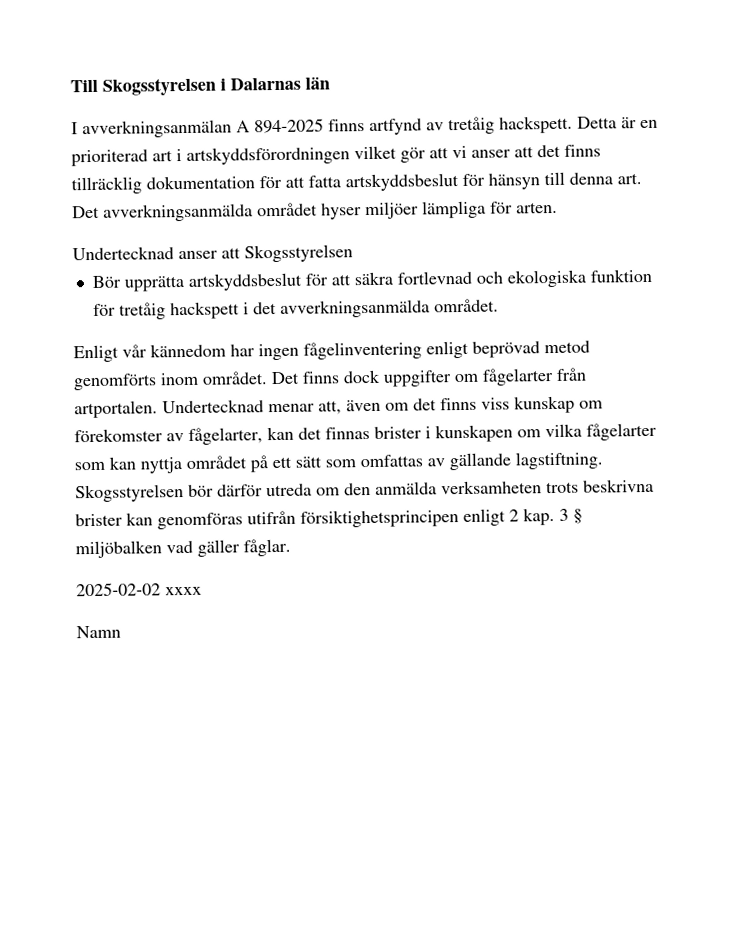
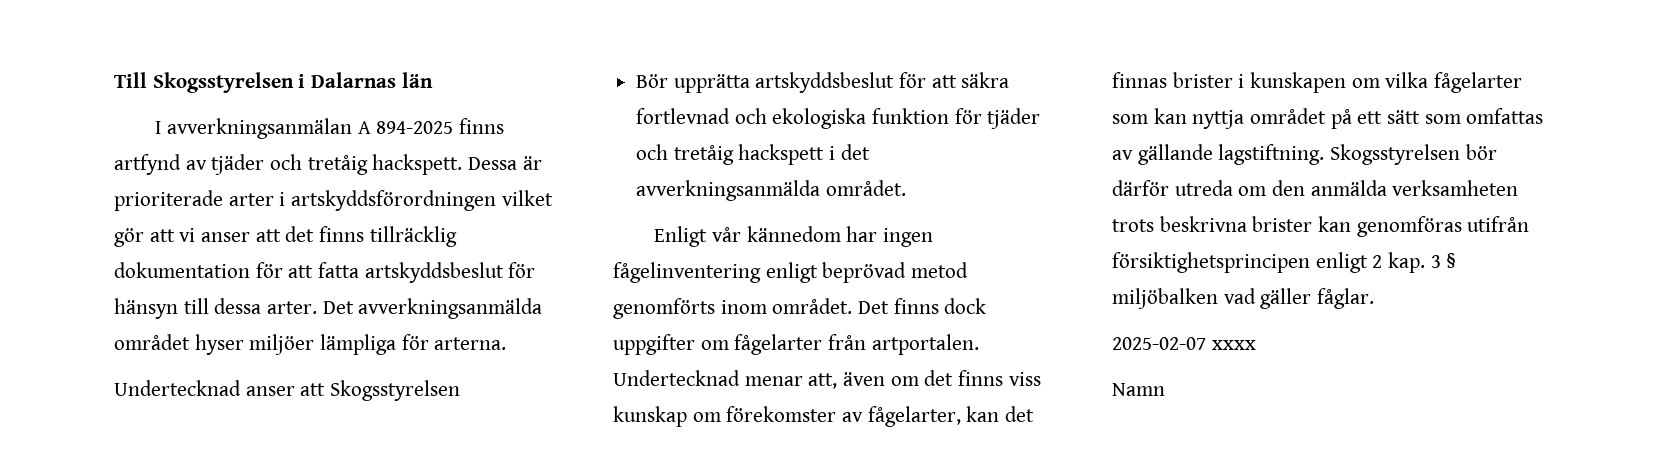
- I avverkningsanmälan A 894-2025 finns artfynd av tretåig hackspett. Detta är en prioriterad art i artskyddsförordningen vilket gör att vi anser att det finns tillräcklig dokumentation för att fatta artskyddsbeslut för hänsyn till denna art. Det avverkningsanmälda området hyser miljöer lämpliga för arten.
+ I avverkningsanmälan A 894-2025 finns artfynd av tjäder och tretåig hackspett. Dessa är prioriterade arter i artskyddsförordningen vilket gör att vi anser att det finns tillräcklig dokumentation för att fatta artskyddsbeslut för hänsyn till dessa arter. Det avverkningsanmälda området hyser miljöer lämpliga för arterna.
- Bör upprätta artskyddsbeslut för att säkra fortlevnad och ekologiska funktion för tretåig hackspett i det avverkningsanmälda området.
+ Bör upprätta artskyddsbeslut för att säkra fortlevnad och ekologiska funktion för tjäder och tretåig hackspett i det avverkningsanmälda området.
- 2025-02-02 xxxx
+ 2025-02-07 xxxx

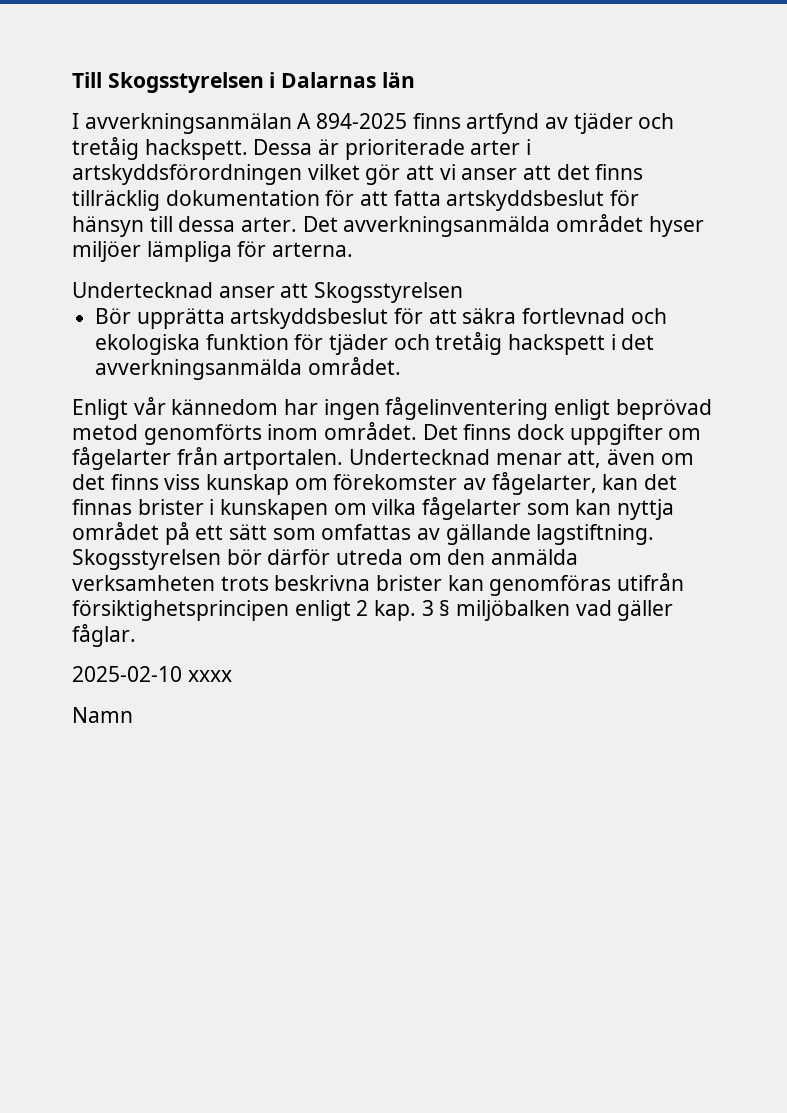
- 2025-02-07 xxxx
+ 2025-02-10 xxxx

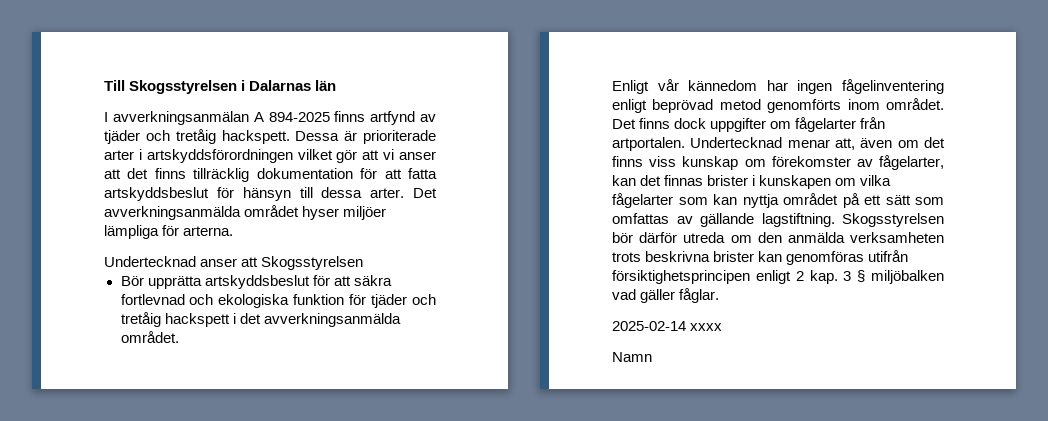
- 2025-02-10 xxxx
+ 2025-02-14 xxxx

